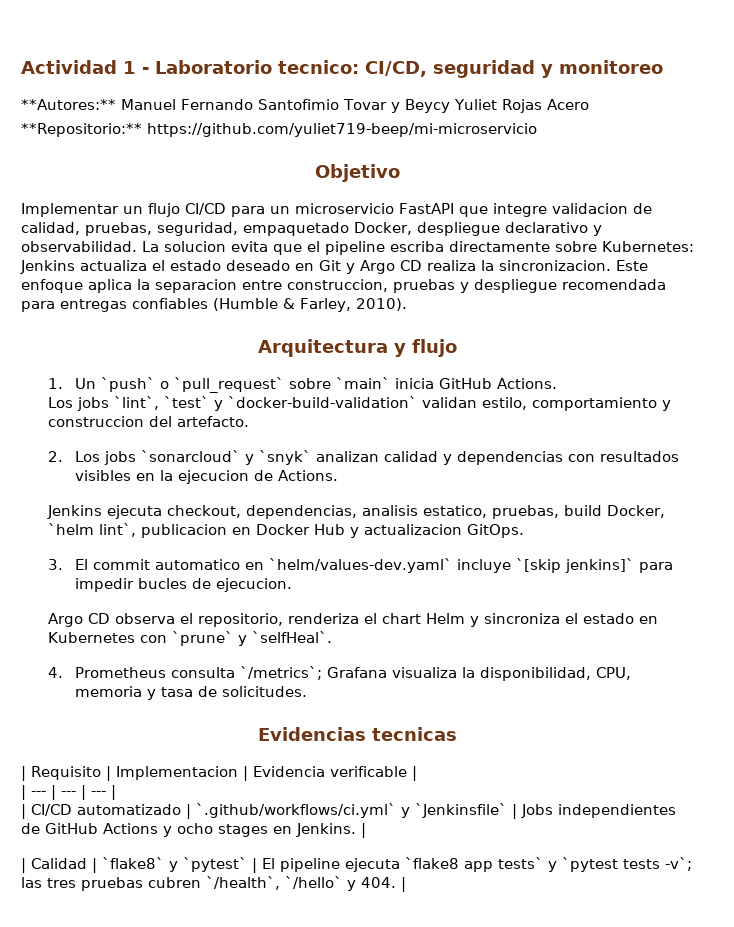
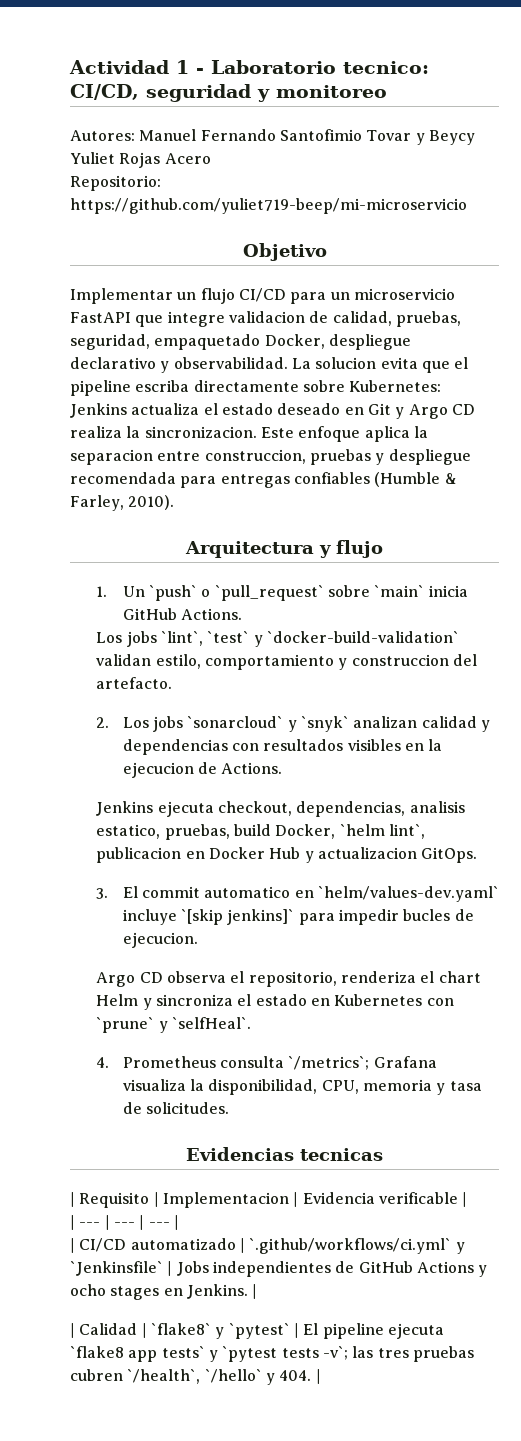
- **Autores:** Manuel Fernando Santofimio Tovar y Beycy Yuliet Rojas Acero
+ Autores: Manuel Fernando Santofimio Tovar y Beycy Yuliet Rojas Acero
- **Repositorio:** https://github.com/yuliet719-beep/mi-microservicio
+ Repositorio: https://github.com/yuliet719-beep/mi-microservicio

